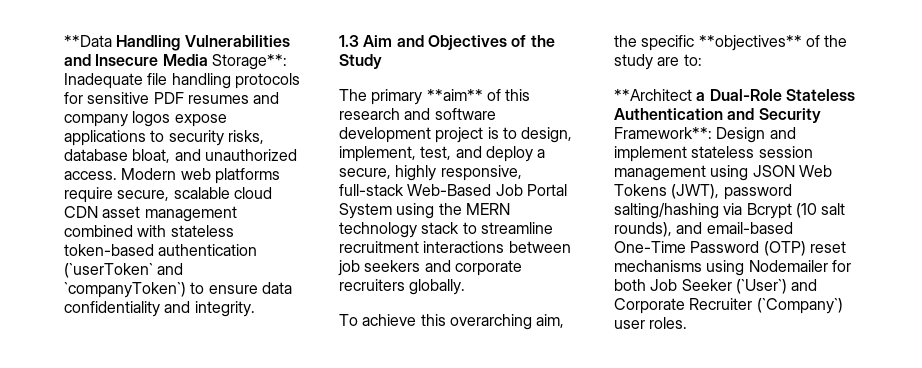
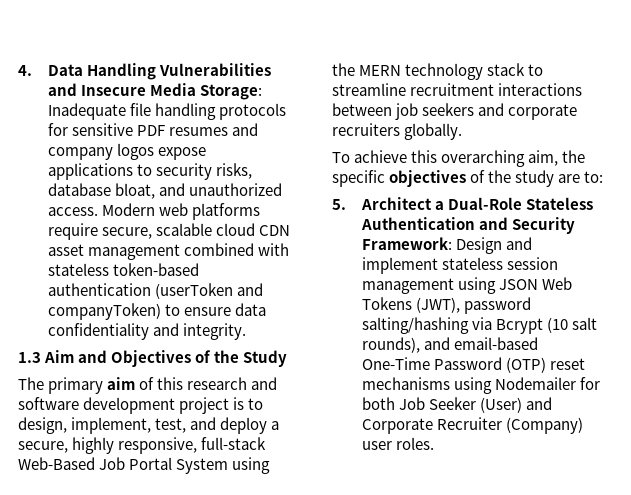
- **Data Handling Vulnerabilities and Insecure Media Storage**: Inadequate file handling protocols for sensitive PDF resumes and company logos expose applications to security risks, database bloat, and unauthorized access.
+ 4. Data Handling Vulnerabilities and Insecure Media Storage: Inadequate file handling protocols for sensitive PDF resumes and company logos expose applications to security risks, database bloat, and unauthorized access.
- Modern web platforms require secure, scalable cloud CDN asset management combined with stateless token-based authentication (`userToken` and `companyToken`) to ensure data confidentiality and integrity.
+ Modern web platforms require secure, scalable cloud CDN asset management combined with stateless token-based authentication (userToken and companyToken) to ensure data confidentiality and integrity.
- The primary **aim** of this research and software development project is to design, implement, test, and deploy a secure, highly responsive, full-stack Web-Based Job Portal System using the MERN technology stack to streamline recruitment interactions between job seekers and corporate recruiters globally.
+ The primary aim of this research and software development project is to design, implement, test, and deploy a secure, highly responsive, full-stack Web-Based Job Portal System using the MERN technology stack to streamline recruitment interactions between job seekers and corporate recruiters globally.
- To achieve this overarching aim, the specific **objectives** of the study are to:
+ To achieve this overarching aim, the specific objectives of the study are to:
- **Architect a Dual-Role Stateless Authentication and Security Framework**: Design and implement stateless session management using JSON Web Tokens (JWT), password salting/hashing via Bcrypt (10 salt rounds), and email-based One-Time Password (OTP) reset mechanisms using Nodemailer for both Job Seeker (`User`) and Corporate Recruiter (`Company`) user roles.
+ 5. Architect a Dual-Role Stateless Authentication and Security Framework: Design and implement stateless session management using JSON Web Tokens (JWT), password salting/hashing via Bcrypt (10 salt rounds), and email-based One-Time Password (OTP) reset mechanisms using Nodemailer for both Job Seeker (User) and Corporate Recruiter (Company) user roles.

